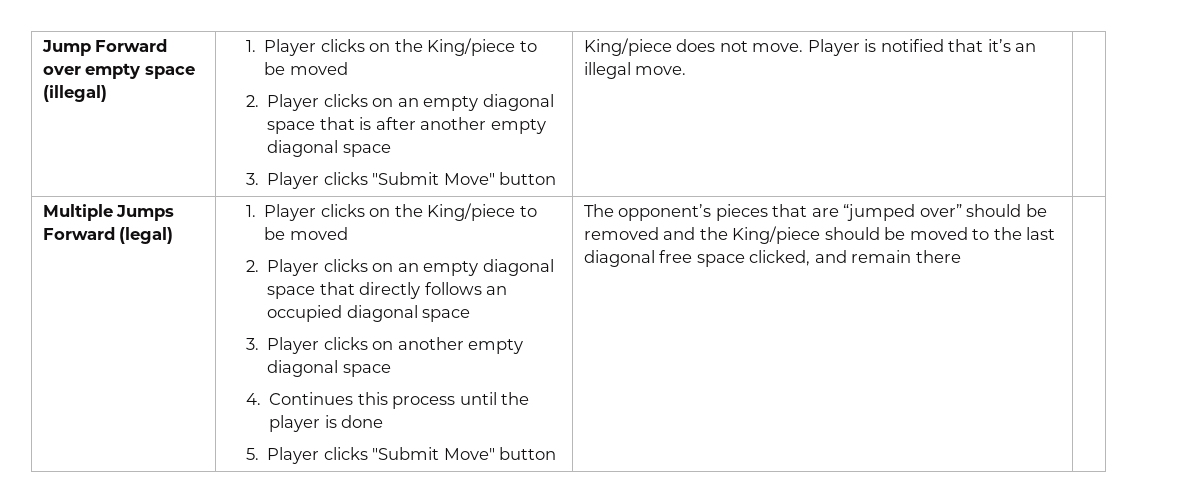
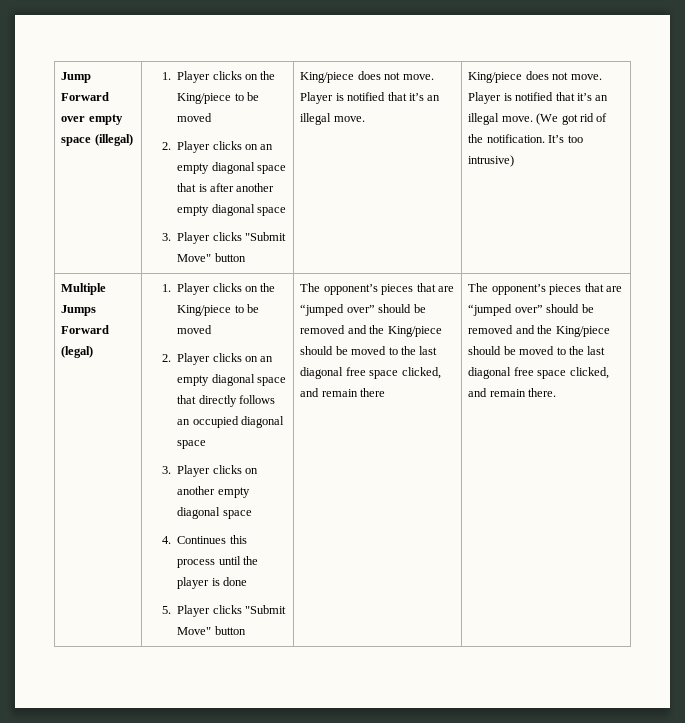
+ King/piece does not move. Player is notified that it’s an illegal move. (We got rid of the notification. It’s too intrusive)
+ The opponent’s pieces that are “jumped over” should be removed and the King/piece should be moved to the last diagonal free space clicked, and remain there.

